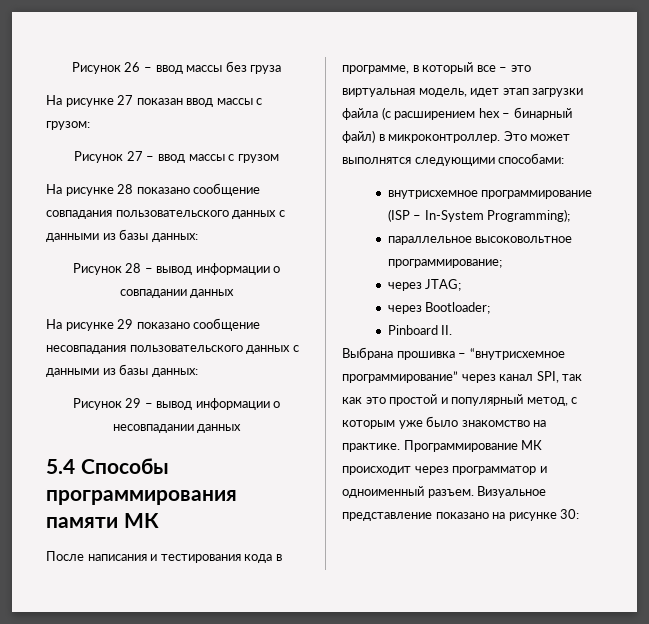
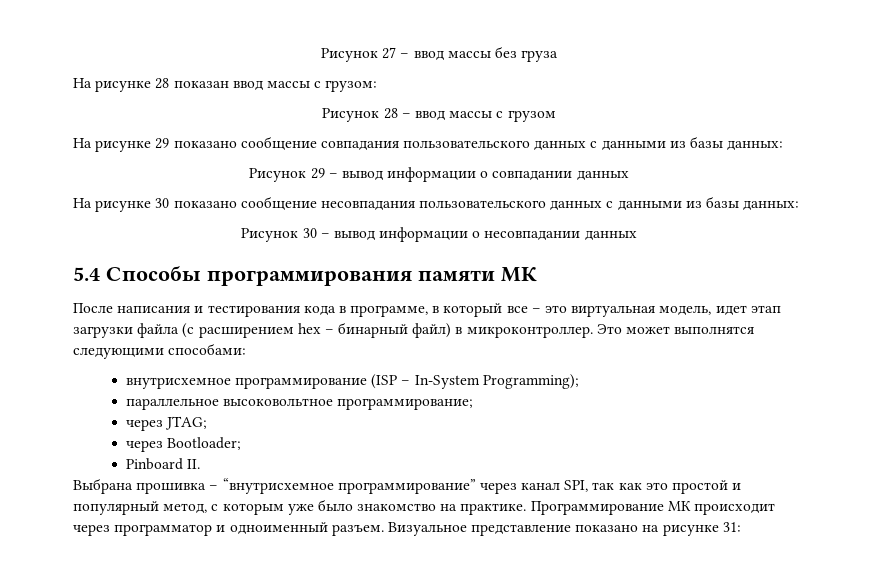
- Рисунок 26 – ввод массы без груза
+ Рисунок 27 – ввод массы без груза
- На рисунке 27 показан ввод массы с грузом:
+ На рисунке 28 показан ввод массы с грузом:
- Рисунок 27 – ввод массы с грузом
+ Рисунок 28 – ввод массы с грузом
- На рисунке 28 показано сообщение совпадания пользовательского данных с данными из базы данных:
+ На рисунке 29 показано сообщение совпадания пользовательского данных с данными из базы данных:
- Рисунок 28 – вывод информации о совпадании данных
+ Рисунок 29 – вывод информации о совпадании данных
- На рисунке 29 показано сообщение несовпадания пользовательского данных с данными из базы данных:
+ На рисунке 30 показано сообщение несовпадания пользовательского данных с данными из базы данных:
- Рисунок 29 – вывод информации о несовпадании данных
+ Рисунок 30 – вывод информации о несовпадании данных
- Визуальное представление показано на рисунке 30:
+ Визуальное представление показано на рисунке 31:

